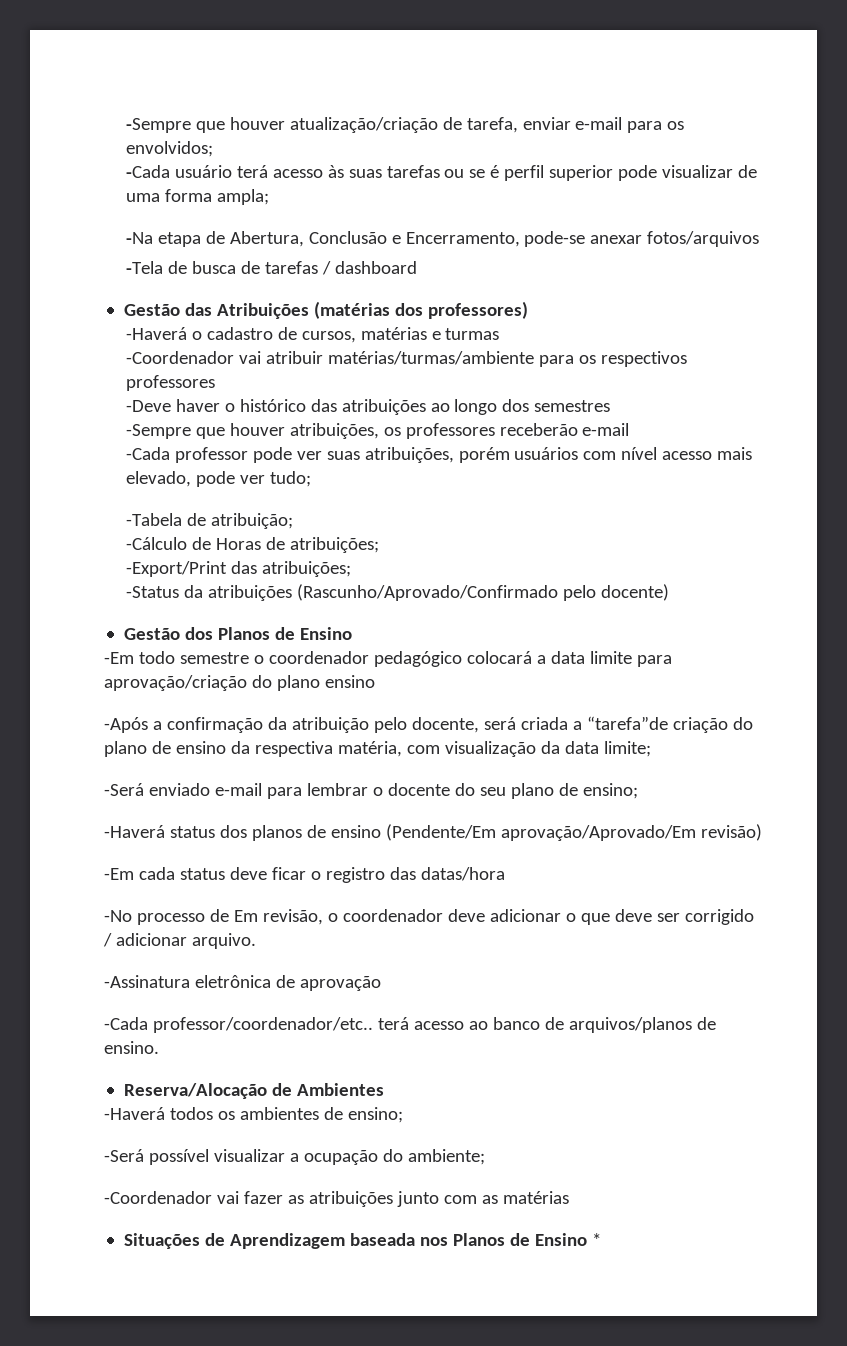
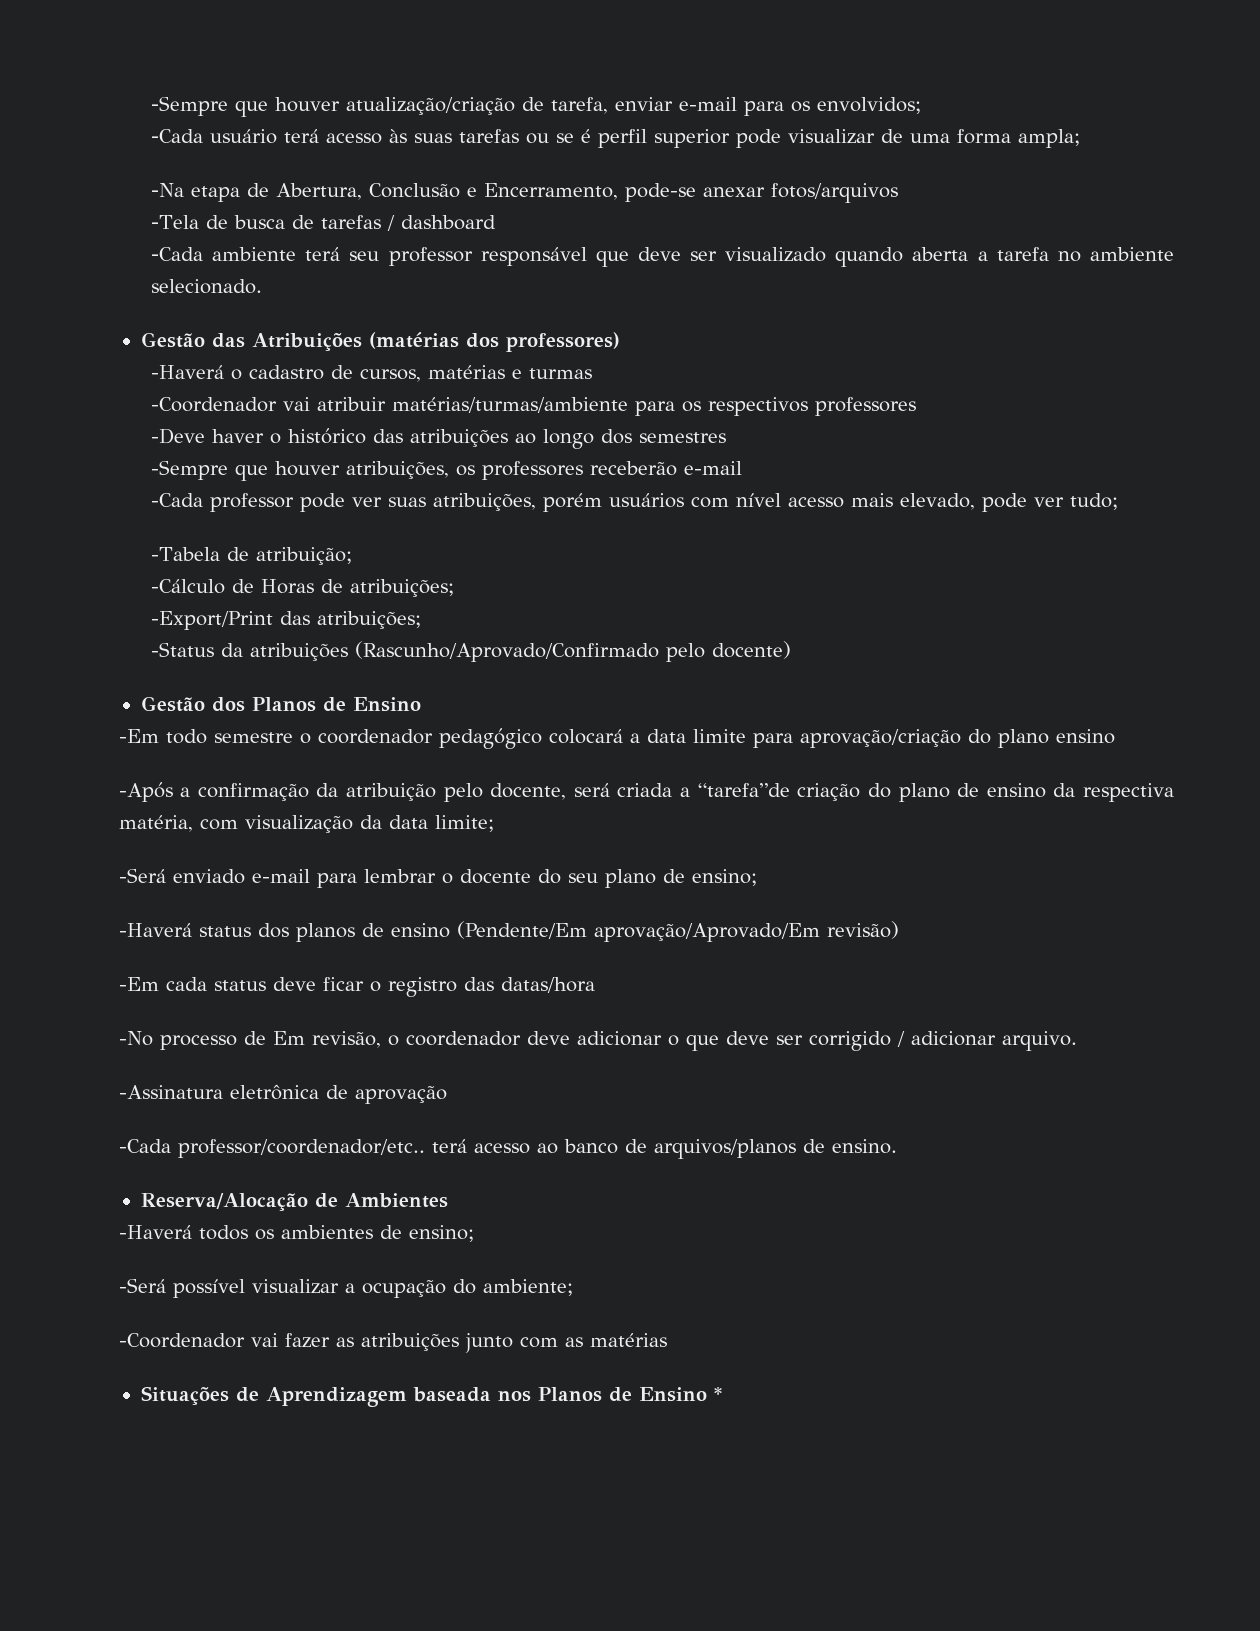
+ -Cada ambiente terá seu professor responsável que deve ser visualizado quando aberta a tarefa no ambiente selecionado.

